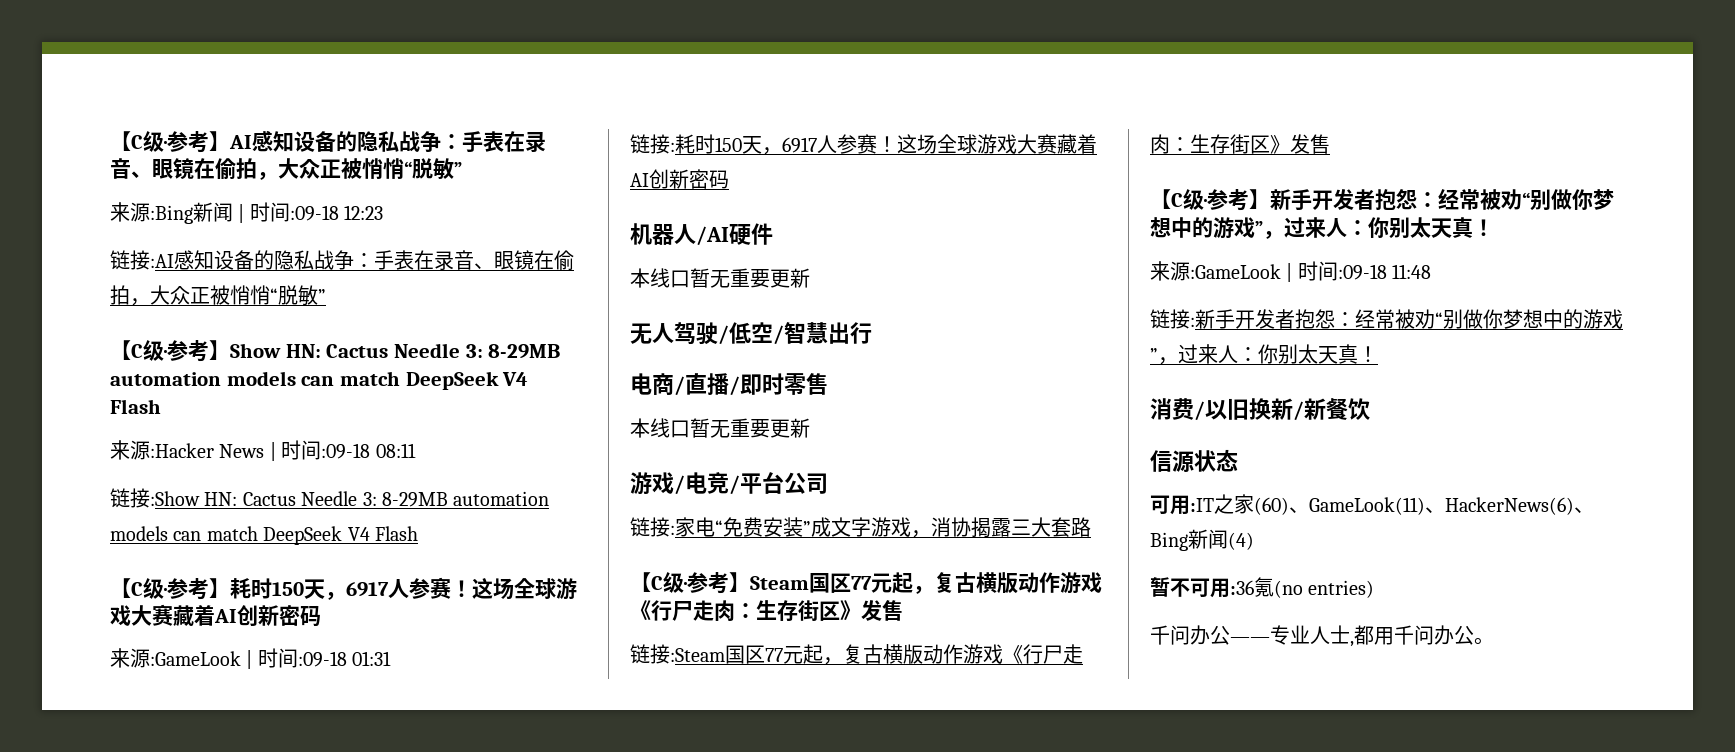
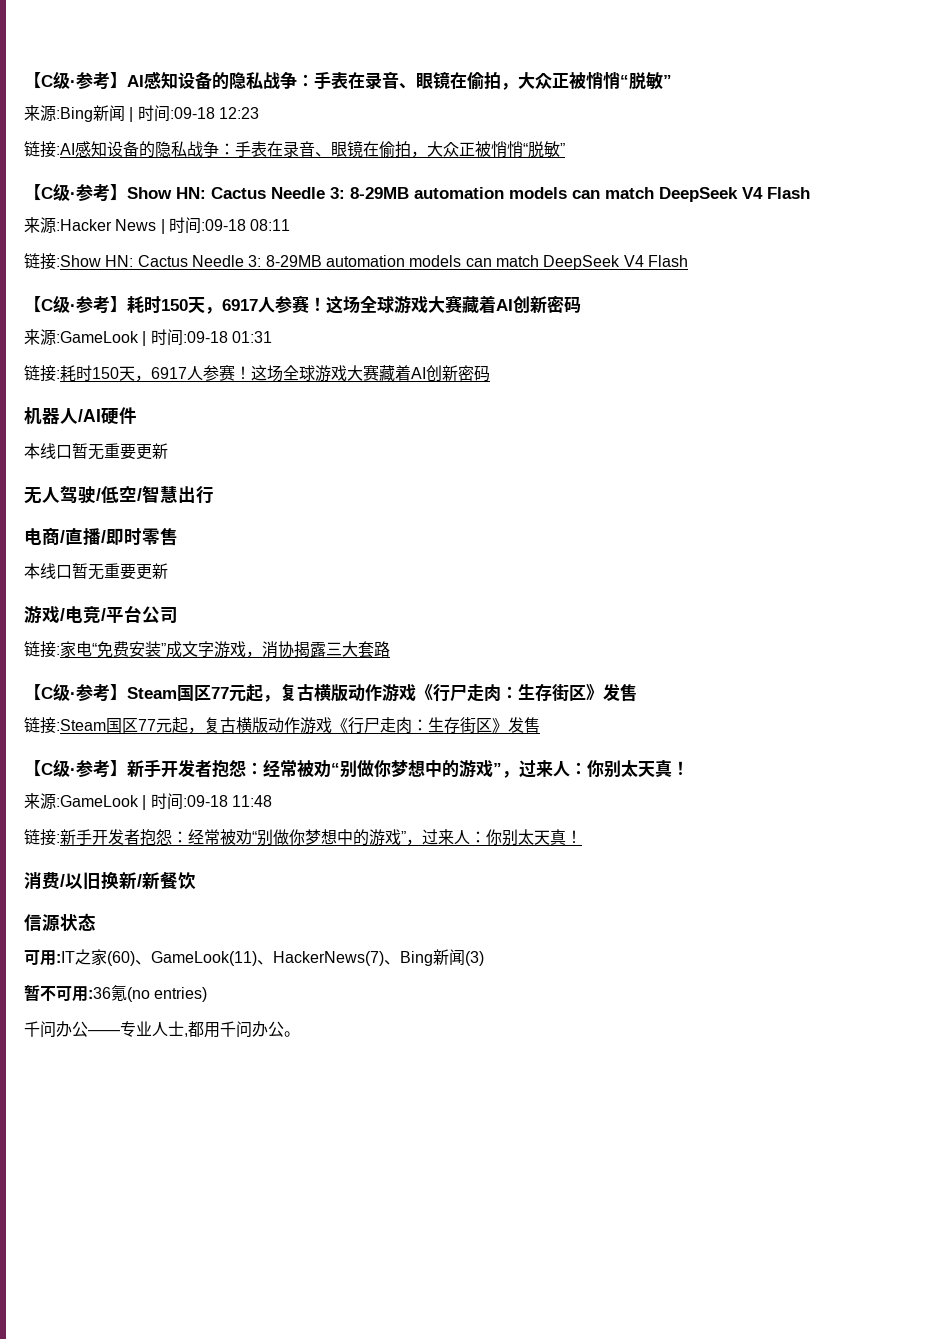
- 可用:IT之家(60)、GameLook(11)、HackerNews(6)、Bing新闻(4)
+ 可用:IT之家(60)、GameLook(11)、HackerNews(7)、Bing新闻(3)

